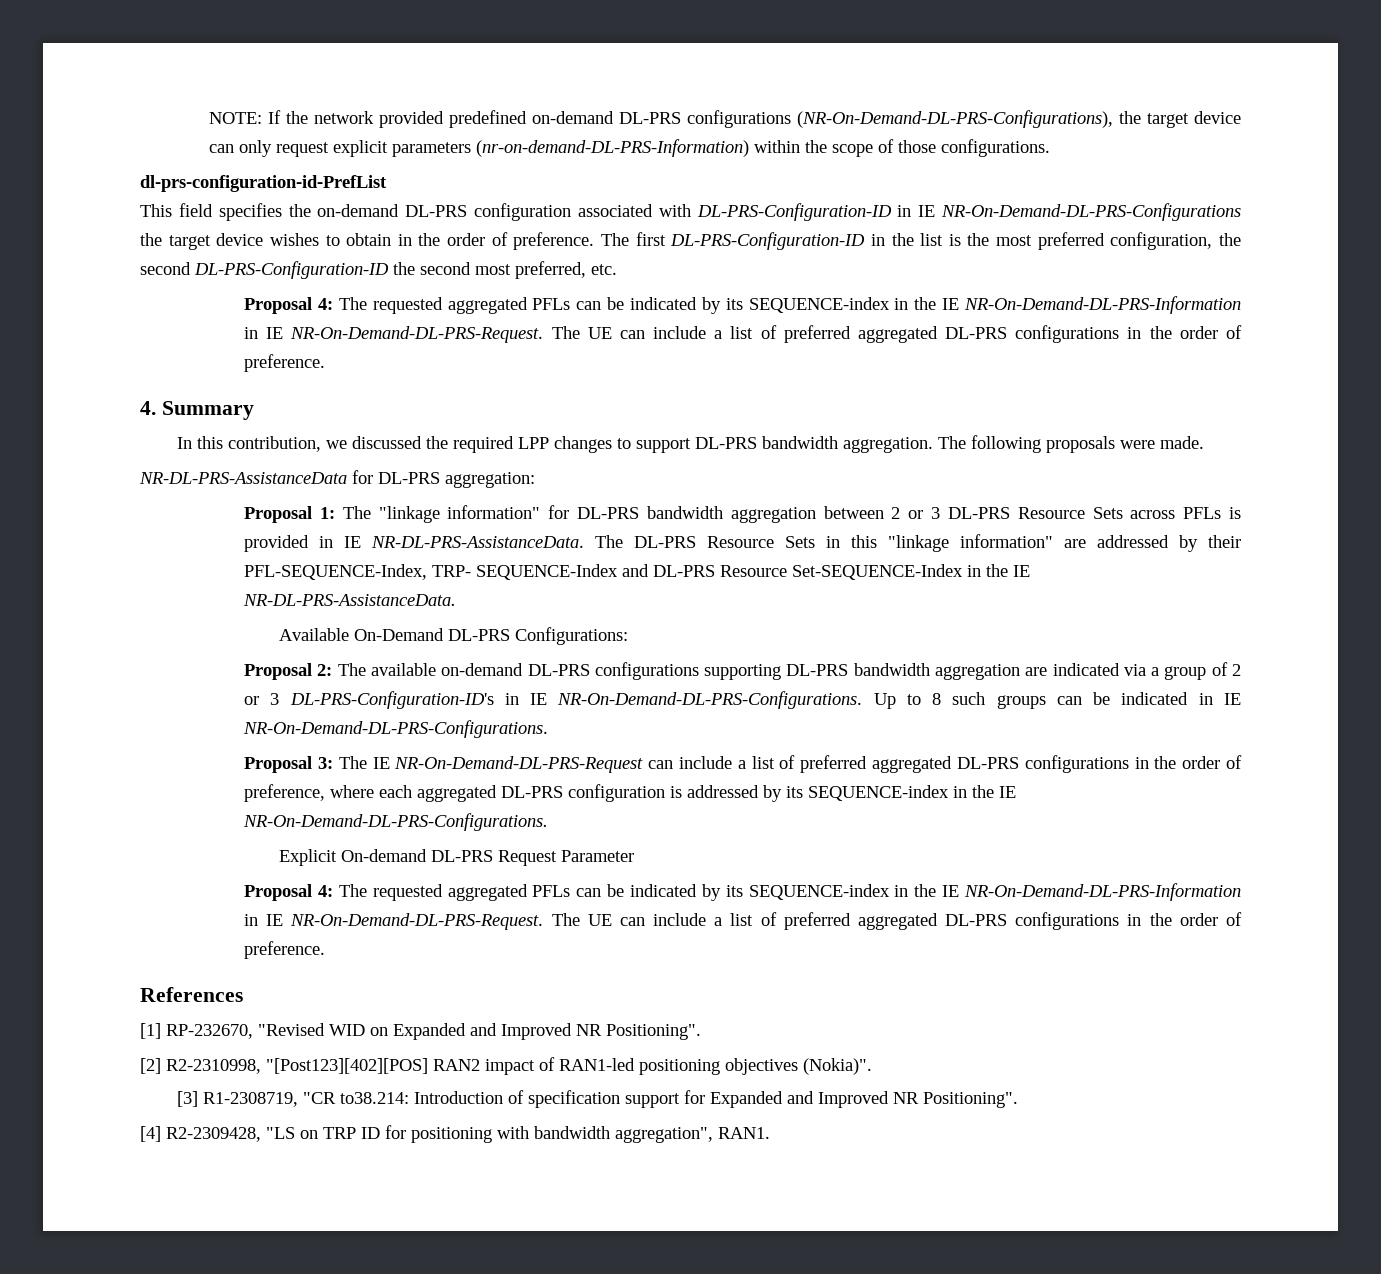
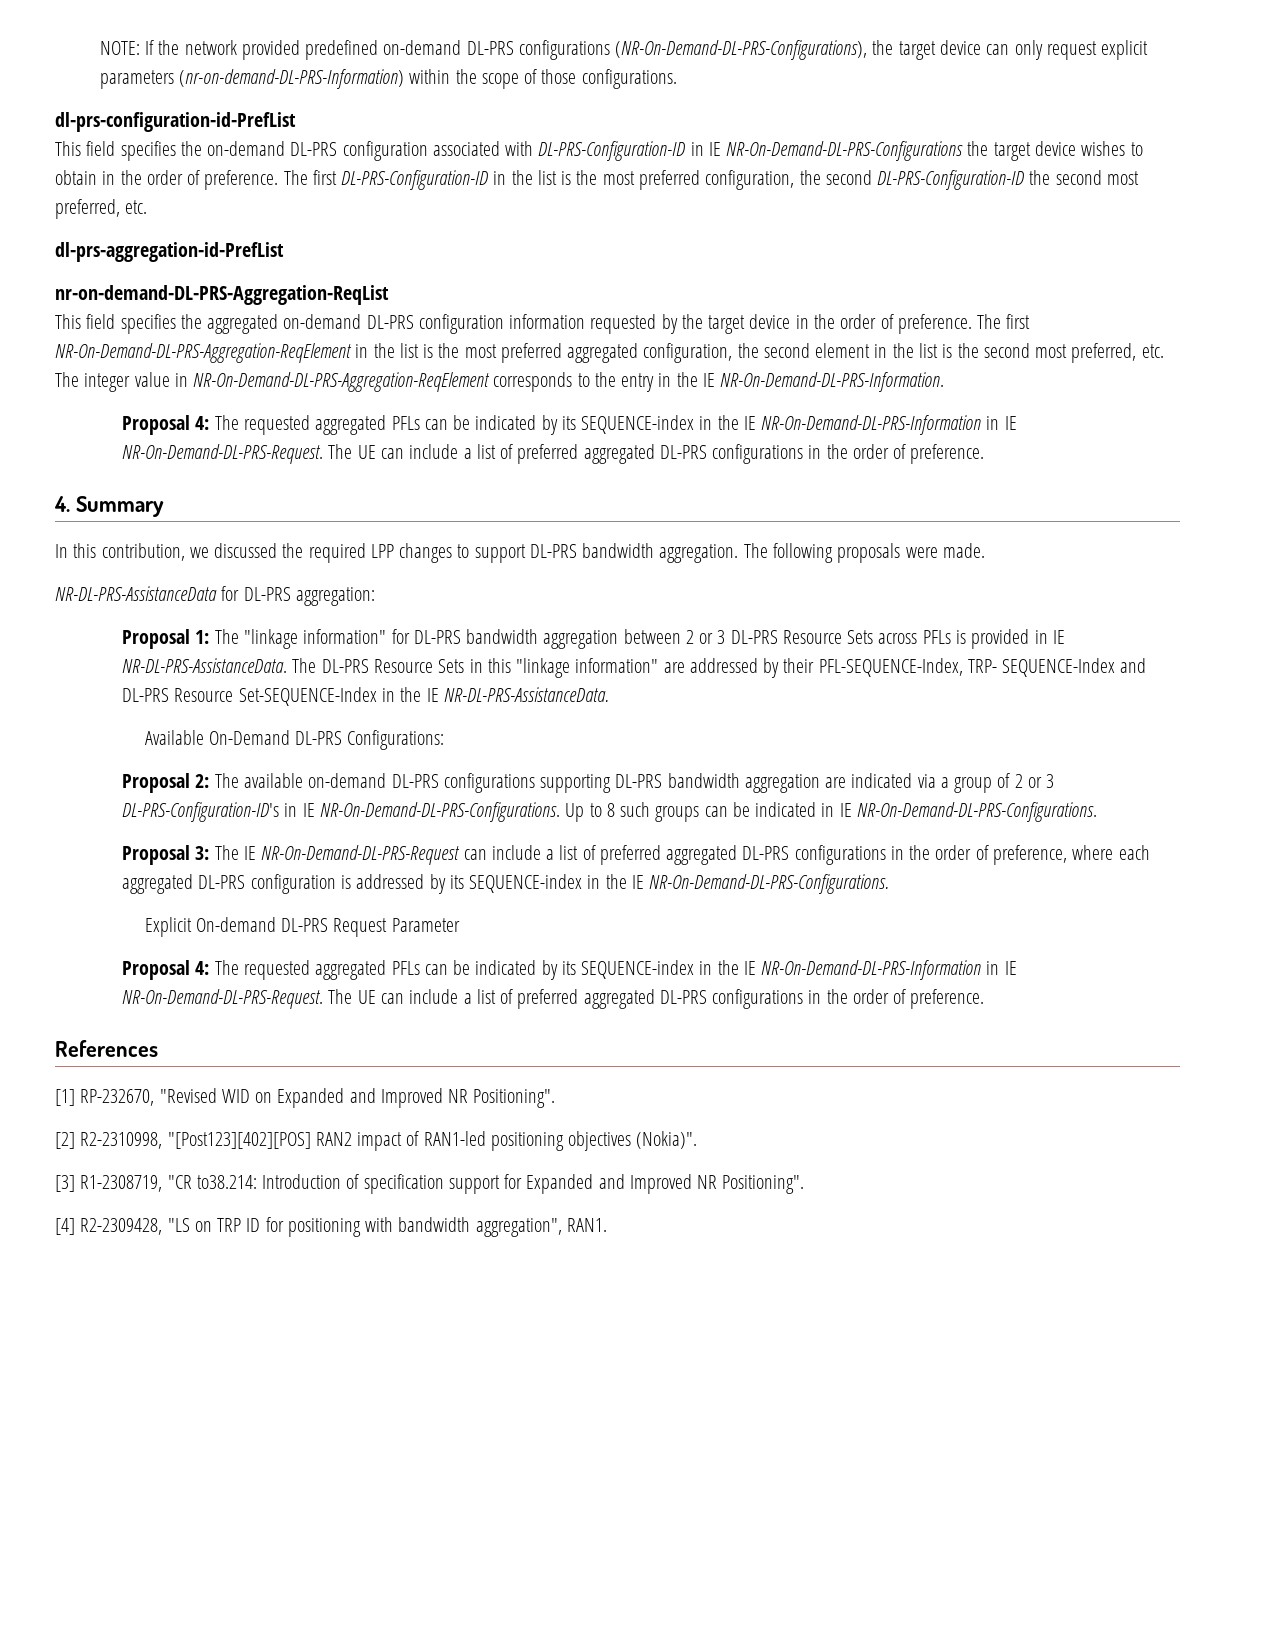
+ dl-prs-aggregation-id-PrefList
+ nr-on-demand-DL-PRS-Aggregation-ReqList
+ This field specifies the aggregated on-demand DL-PRS configuration information requested by the target device in the order of preference. The first NR-On-Demand-DL-PRS-Aggregation-ReqElement in the list is the most preferred aggregated configuration, the second element in the list is the second most preferred, etc. The integer value in NR-On-Demand-DL-PRS-Aggregation-ReqElement corresponds to the entry in the IE NR-On-Demand-DL-PRS-Information.

